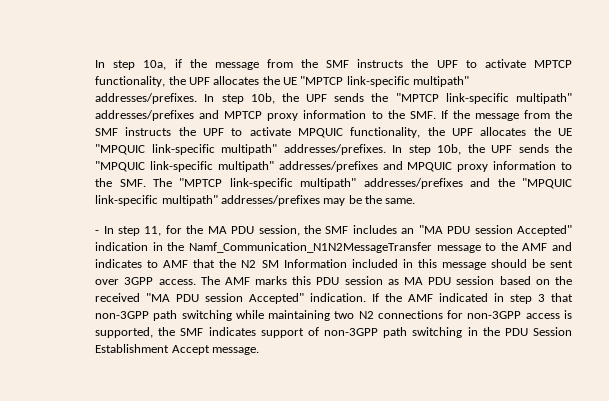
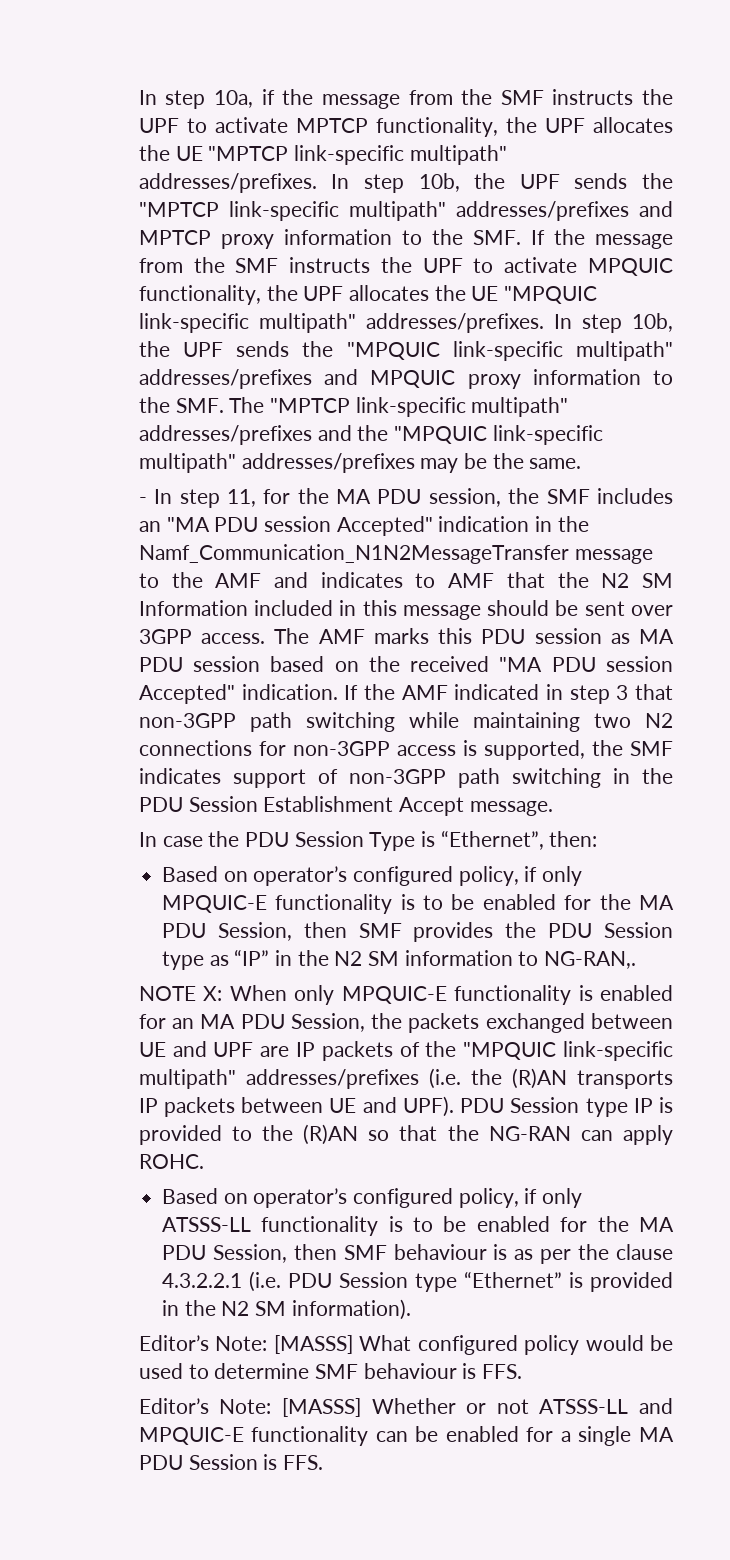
+ In case the PDU Session Type is “Ethernet”, then:
+ Based on operator’s configured policy, if only MPQUIC-E functionality is to be enabled for the MA PDU Session, then SMF provides the PDU Session type as “IP” in the N2 SM information to NG-RAN,.
+ NOTE X: When only MPQUIC-E functionality is enabled for an MA PDU Session, the packets exchanged between UE and UPF are IP packets of the "MPQUIC link-specific multipath" addresses/prefixes (i.e. the (R)AN transports IP packets between UE and UPF). PDU Session type IP is provided to the (R)AN so that the NG-RAN can apply ROHC.
+ Based on operator’s configured policy, if only ATSSS-LL functionality is to be enabled for the MA PDU Session, then SMF behaviour is as per the clause 4.3.2.2.1 (i.e. PDU Session type “Ethernet” is provided in the N2 SM information).
+ Editor’s Note: [MASSS] What configured policy would be used to determine SMF behaviour is FFS.
+ Editor’s Note: [MASSS] Whether or not ATSSS-LL and MPQUIC-E functionality can be enabled for a single MA PDU Session is FFS.

